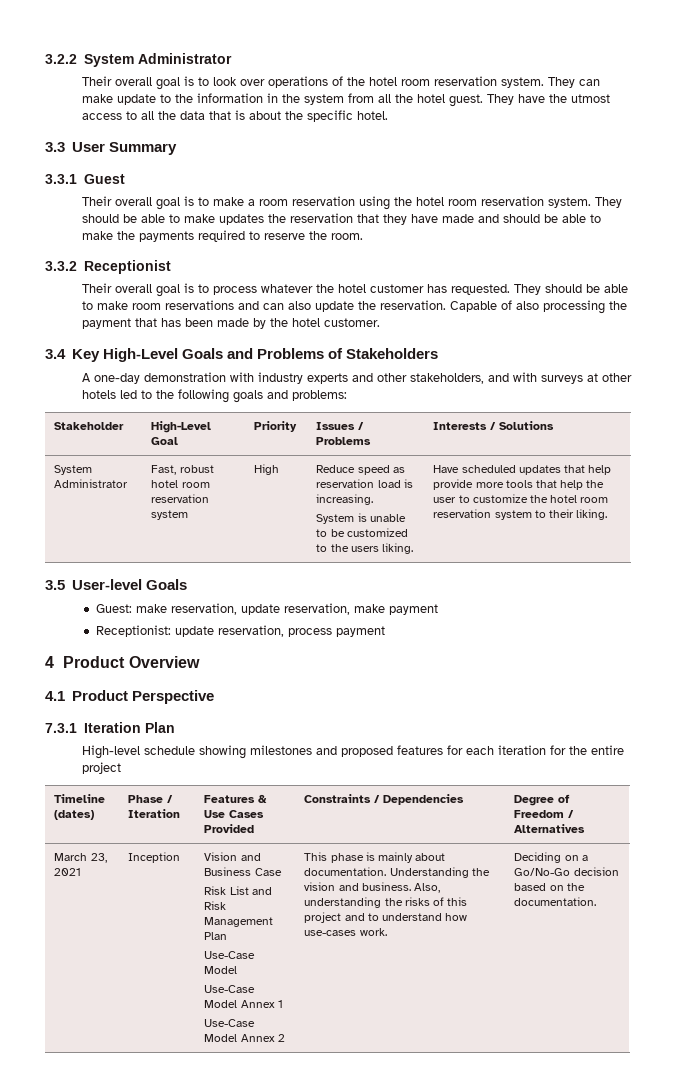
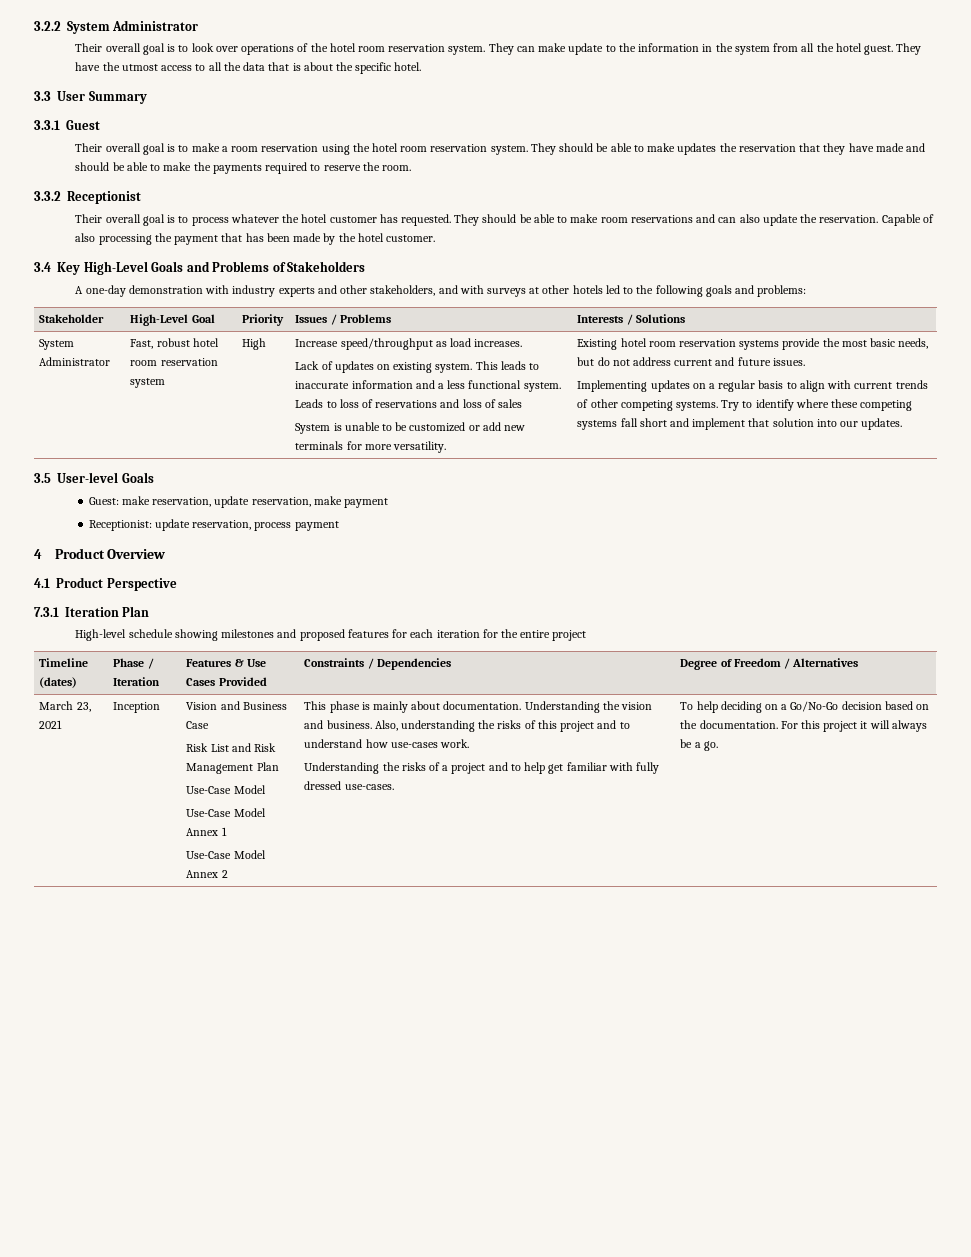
- Reduce speed as reservation load is increasing.
+ Increase speed/throughput as load increases.
+ Lack of updates on existing system. This leads to inaccurate information and a less functional system. Leads to loss of reservations and loss of sales
- System is unable to be customized to the users liking. | Have scheduled updates that help provide more tools that help the user to customize the hotel room reservation system to their liking.
+ System is unable to be customized or add new terminals for more versatility. | Existing hotel room reservation systems provide the most basic needs, but do not address current and future issues.
+ Implementing updates on a regular basis to align with current trends of other competing systems. Try to identify where these competing systems fall short and implement that solution into our updates.
- Deciding on a Go/No-Go decision based on the documentation.
+ Understanding the risks of a project and to help get familiar with fully dressed use-cases. | To help deciding on a Go/No-Go decision based on the documentation.
+ For this project it will always be a go.

